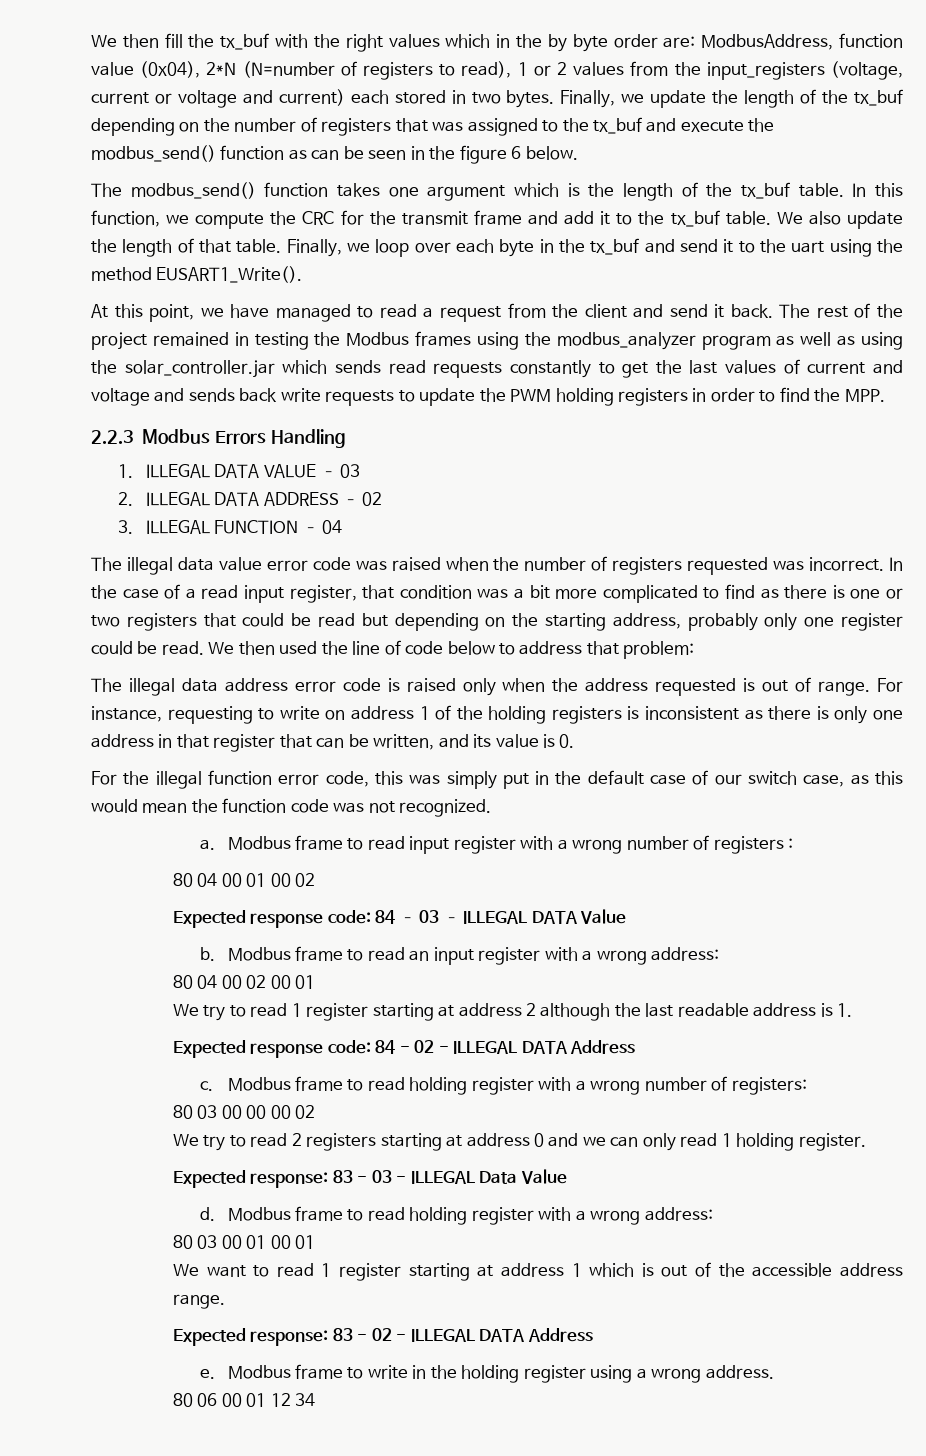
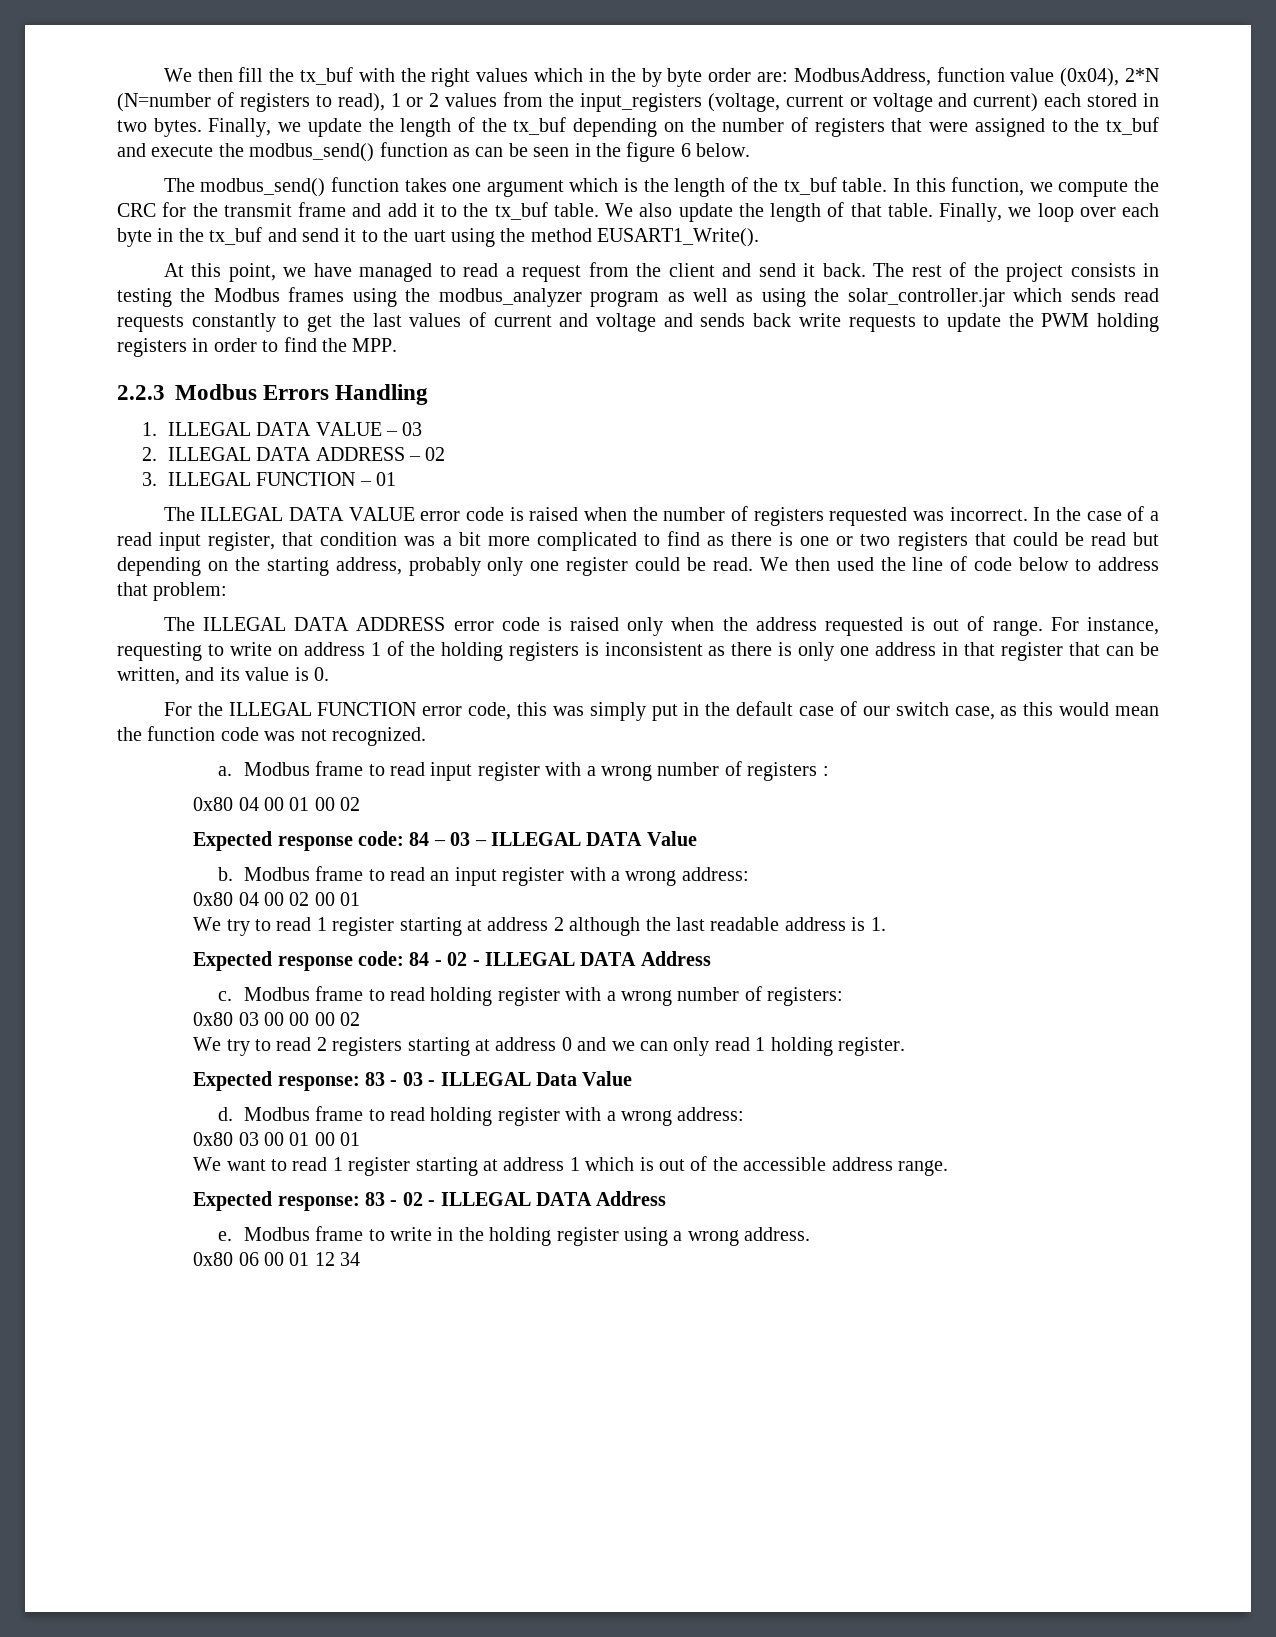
- Finally, we update the length of the tx_buf depending on the number of registers that was assigned to the tx_buf and execute the modbus_send() function as can be seen in the figure 6 below.
+ Finally, we update the length of the tx_buf depending on the number of registers that were assigned to the tx_buf and execute the modbus_send() function as can be seen in the figure 6 below.
- The rest of the project remained in testing the Modbus frames using the modbus_analyzer program as well as using the solar_controller.jar which sends read requests constantly to get the last values of current and voltage and sends back write requests to update the PWM holding registers in order to find the MPP.
+ The rest of the project consists in testing the Modbus frames using the modbus_analyzer program as well as using the solar_controller.jar which sends read requests constantly to get the last values of current and voltage and sends back write requests to update the PWM holding registers in order to find the MPP.
- 3. ILLEGAL FUNCTION – 04
- The illegal data value error code was raised when the number of registers requested was incorrect.
+ 3. ILLEGAL FUNCTION – 01
+ The ILLEGAL DATA VALUE error code is raised when the number of registers requested was incorrect.
- The illegal data address error code is raised only when the address requested is out of range.
+ The ILLEGAL DATA ADDRESS error code is raised only when the address requested is out of range.
- For the illegal function error code, this was simply put in the default case of our switch case, as this would mean the function code was not recognized.
+ For the ILLEGAL FUNCTION error code, this was simply put in the default case of our switch case, as this would mean the function code was not recognized.
- 80 04 00 01 00 02
+ 0x80 04 00 01 00 02
- 80 04 00 02 00 01
+ 0x80 04 00 02 00 01
- 80 03 00 00 00 02
+ 0x80 03 00 00 00 02
- 80 03 00 01 00 01
+ 0x80 03 00 01 00 01
- 80 06 00 01 12 34
+ 0x80 06 00 01 12 34

